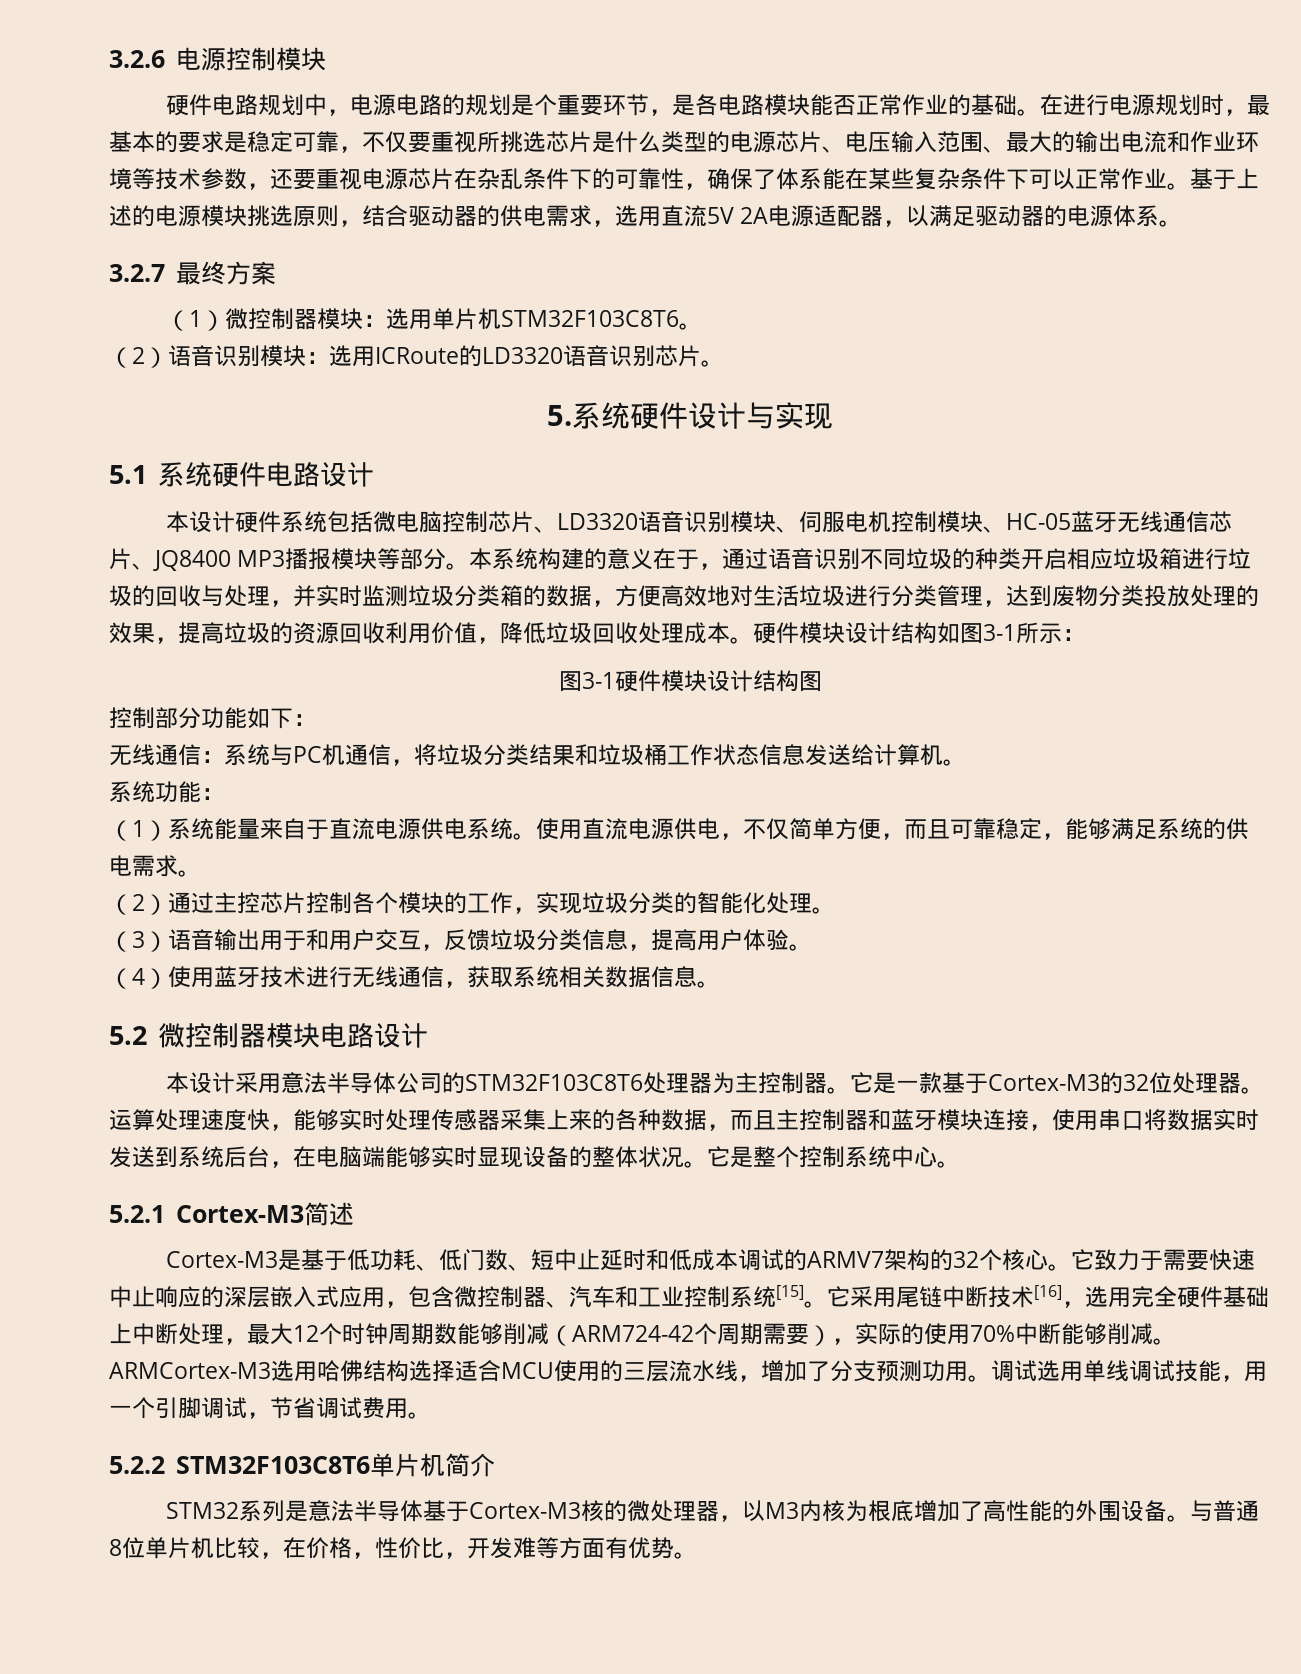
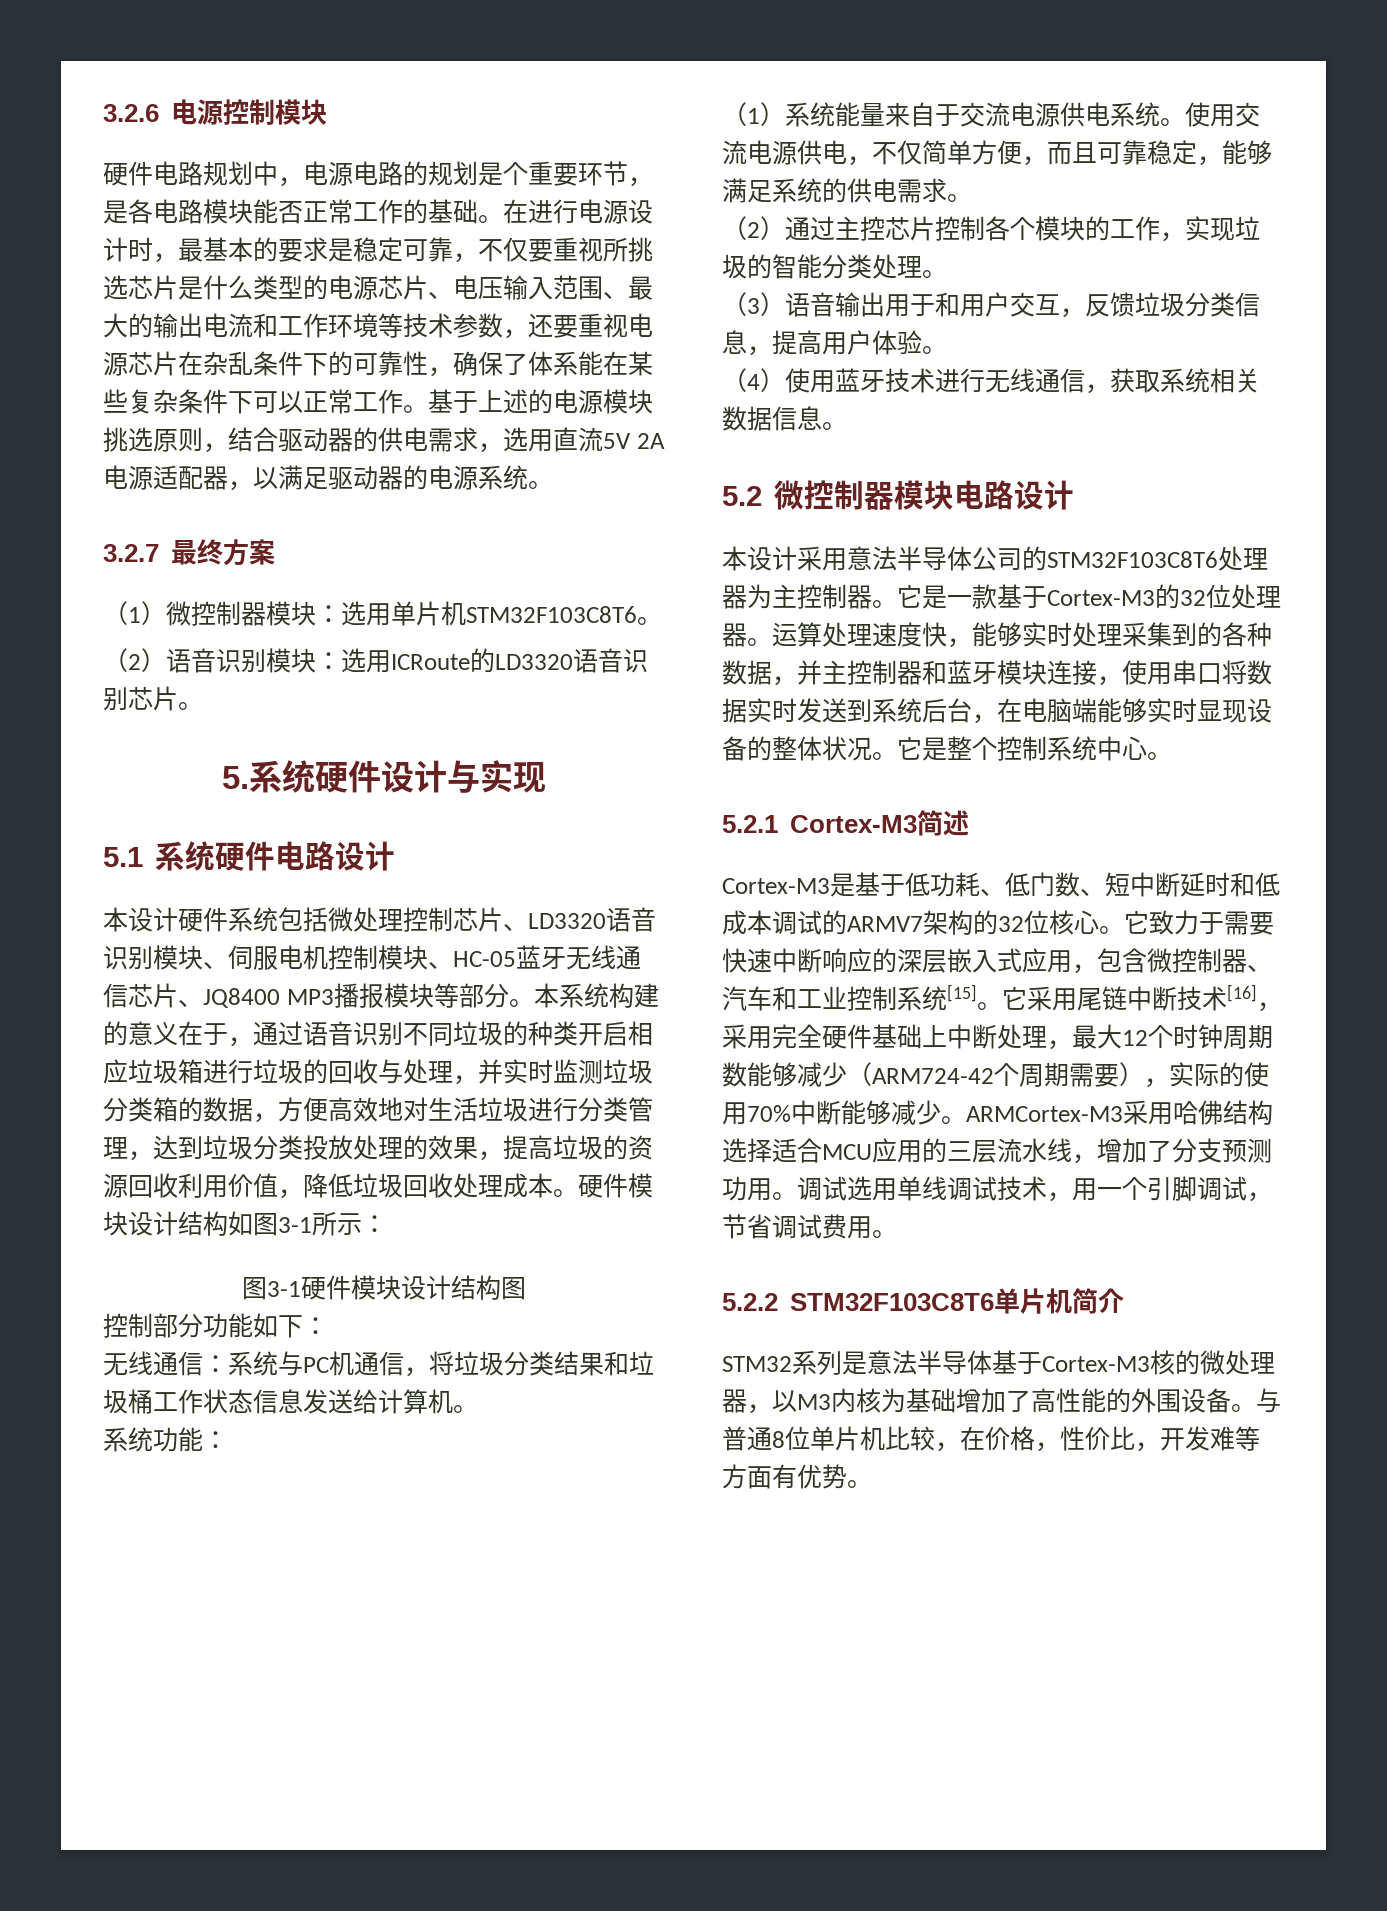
- 硬件电路规划中，电源电路的规划是个重要环节，是各电路模块能否正常作业的基础。
+ 硬件电路规划中，电源电路的规划是个重要环节，是各电路模块能否正常工作的基础。
- 在进行电源规划时，最基本的要求是稳定可靠，不仅要重视所挑选芯片是什么类型的电源芯片、电压输入范围、最大的输出电流和作业环境等技术参数，还要重视电源芯片在杂乱条件下的可靠性，确保了体系能在某些复杂条件下可以正常作业。
+ 在进行电源设计时，最基本的要求是稳定可靠，不仅要重视所挑选芯片是什么类型的电源芯片、电压输入范围、最大的输出电流和工作环境等技术参数，还要重视电源芯片在杂乱条件下的可靠性，确保了体系能在某些复杂条件下可以正常工作。
- 基于上述的电源模块挑选原则，结合驱动器的供电需求，选用直流5V 2A电源适配器，以满足驱动器的电源体系。
+ 基于上述的电源模块挑选原则，结合驱动器的供电需求，选用直流5V 2A电源适配器，以满足驱动器的电源系统。
- 本设计硬件系统包括微电脑控制芯片、LD3320语音识别模块、伺服电机控制模块、HC-05蓝牙无线通信芯片、JQ8400 MP3播报模块等部分。
+ 本设计硬件系统包括微处理控制芯片、LD3320语音识别模块、伺服电机控制模块、HC-05蓝牙无线通信芯片、JQ8400 MP3播报模块等部分。
- 本系统构建的意义在于，通过语音识别不同垃圾的种类开启相应垃圾箱进行垃圾的回收与处理，并实时监测垃圾分类箱的数据，方便高效地对生活垃圾进行分类管理，达到废物分类投放处理的效果，提高垃圾的资源回收利用价值，降低垃圾回收处理成本。
+ 本系统构建的意义在于，通过语音识别不同垃圾的种类开启相应垃圾箱进行垃圾的回收与处理，并实时监测垃圾分类箱的数据，方便高效地对生活垃圾进行分类管理，达到垃圾分类投放处理的效果，提高垃圾的资源回收利用价值，降低垃圾回收处理成本。
- （1）系统能量来自于直流电源供电系统。
+ （1）系统能量来自于交流电源供电系统。
- 使用直流电源供电，不仅简单方便，而且可靠稳定，能够满足系统的供电需求。
+ 使用交流电源供电，不仅简单方便，而且可靠稳定，能够满足系统的供电需求。
- （2）通过主控芯片控制各个模块的工作，实现垃圾分类的智能化处理。
+ （2）通过主控芯片控制各个模块的工作，实现垃圾的智能分类处理。
- 运算处理速度快，能够实时处理传感器采集上来的各种数据，而且主控制器和蓝牙模块连接，使用串口将数据实时发送到系统后台，在电脑端能够实时显现设备的整体状况。
+ 运算处理速度快，能够实时处理采集到的各种数据，并主控制器和蓝牙模块连接，使用串口将数据实时发送到系统后台，在电脑端能够实时显现设备的整体状况。
- Cortex-M3是基于低功耗、低门数、短中止延时和低成本调试的ARMV7架构的32个核心。
+ Cortex-M3是基于低功耗、低门数、短中断延时和低成本调试的ARMV7架构的32位核心。
- 它致力于需要快速中止响应的深层嵌入式应用，包含微控制器、汽车和工业控制系统[15]。
+ 它致力于需要快速中断响应的深层嵌入式应用，包含微控制器、汽车和工业控制系统[15]。
- 它采用尾链中断技术[16]，选用完全硬件基础上中断处理，最大12个时钟周期数能够削减（ARM724-42个周期需要），实际的使用70%中断能够削减。ARMCortex-M3选用哈佛结构选择适合MCU使用的三层流水线，增加了分支预测功用。
+ 它采用尾链中断技术[16]，采用完全硬件基础上中断处理，最大12个时钟周期数能够减少（ARM724-42个周期需要），实际的使用70%中断能够减少。ARMCortex-M3采用哈佛结构选择适合MCU应用的三层流水线，增加了分支预测功用。
- 调试选用单线调试技能，用一个引脚调试，节省调试费用。
+ 调试选用单线调试技术，用一个引脚调试，节省调试费用。
- STM32系列是意法半导体基于Cortex-M3核的微处理器，以M3内核为根底增加了高性能的外围设备。
+ STM32系列是意法半导体基于Cortex-M3核的微处理器，以M3内核为基础增加了高性能的外围设备。

